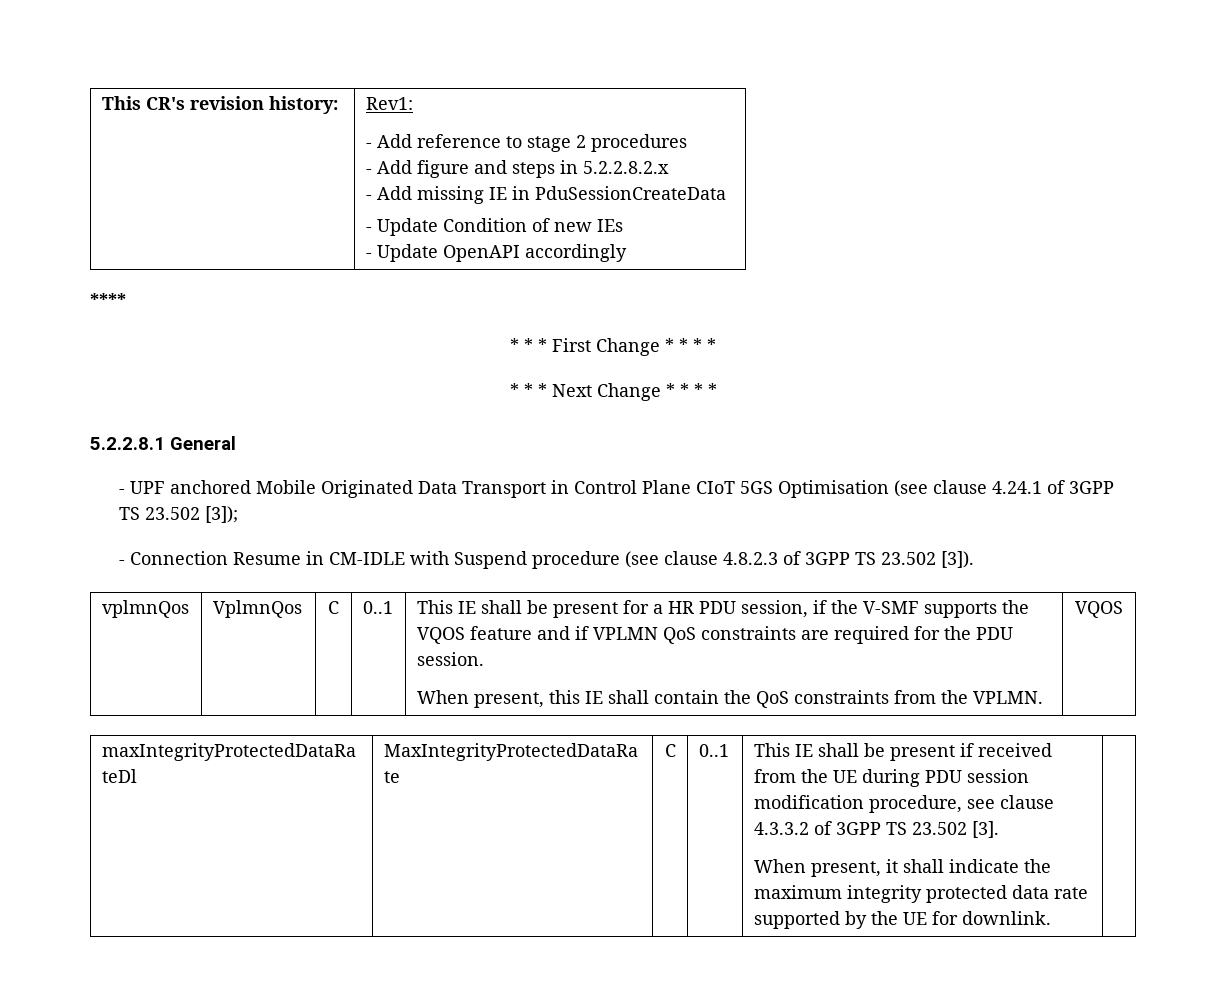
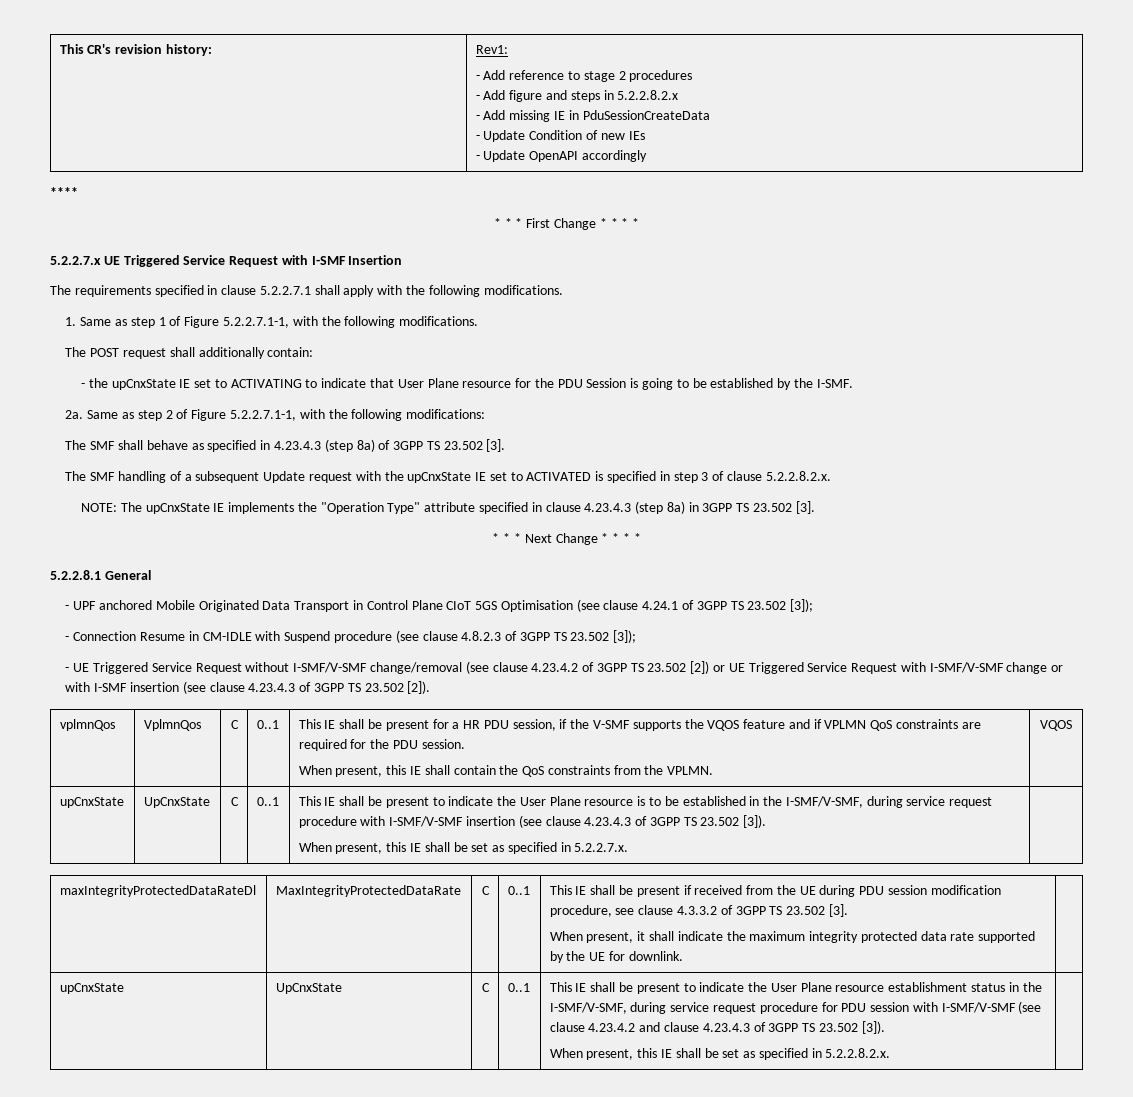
+ 5.2.2.7.x UE Triggered Service Request with I-SMF Insertion
+ The requirements specified in clause 5.2.2.7.1 shall apply with the following modifications.
+ 1. Same as step 1 of Figure 5.2.2.7.1-1, with the following modifications.
+ The POST request shall additionally contain:
+ - the upCnxState IE set to ACTIVATING to indicate that User Plane resource for the PDU Session is going to be established by the I-SMF.
+ 2a. Same as step 2 of Figure 5.2.2.7.1-1, with the following modifications:
+ The SMF shall behave as specified in 4.23.4.3 (step 8a) of 3GPP TS 23.502 [3].
+ The SMF handling of a subsequent Update request with the upCnxState IE set to ACTIVATED is specified in step 3 of clause 5.2.2.8.2.x.
+ NOTE: The upCnxState IE implements the "Operation Type" attribute specified in clause 4.23.4.3 (step 8a) in 3GPP TS 23.502 [3].
- - Connection Resume in CM-IDLE with Suspend procedure (see clause 4.8.2.3 of 3GPP TS 23.502 [3]).
+ - Connection Resume in CM-IDLE with Suspend procedure (see clause 4.8.2.3 of 3GPP TS 23.502 [3]);
+ - UE Triggered Service Request without I-SMF/V-SMF change/removal (see clause 4.23.4.2 of 3GPP TS 23.502 [2]) or UE Triggered Service Request with I-SMF/V-SMF change or with I-SMF insertion (see clause 4.23.4.3 of 3GPP TS 23.502 [2]).
+ upCnxState | UpCnxState | C | 0..1 | This IE shall be present to indicate the User Plane resource is to be established in the I-SMF/V-SMF, during service request procedure with I-SMF/V-SMF insertion (see clause 4.23.4.3 of 3GPP TS 23.502 [3]).
+ When present, this IE shall be set as specified in 5.2.2.7.x.
+ upCnxState | UpCnxState | C | 0..1 | This IE shall be present to indicate the User Plane resource establishment status in the I-SMF/V-SMF, during service request procedure for PDU session with I-SMF/V-SMF (see clause 4.23.4.2 and clause 4.23.4.3 of 3GPP TS 23.502 [3]).
+ When present, this IE shall be set as specified in 5.2.2.8.2.x.

